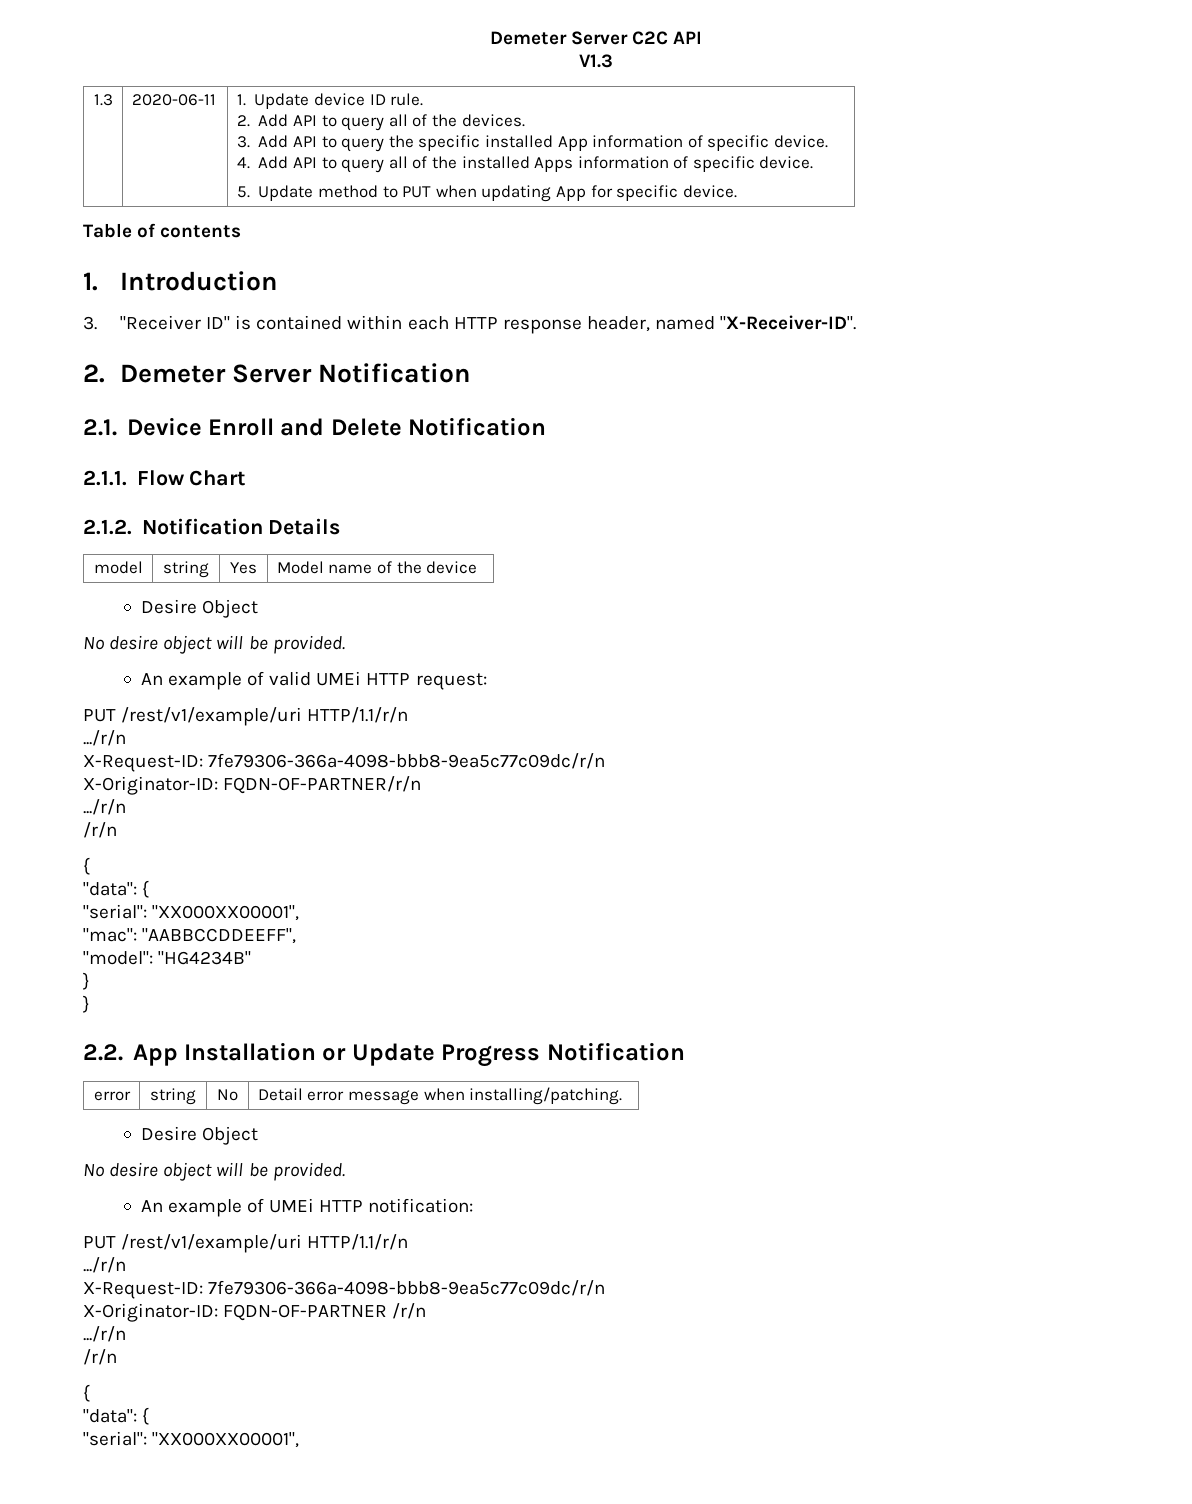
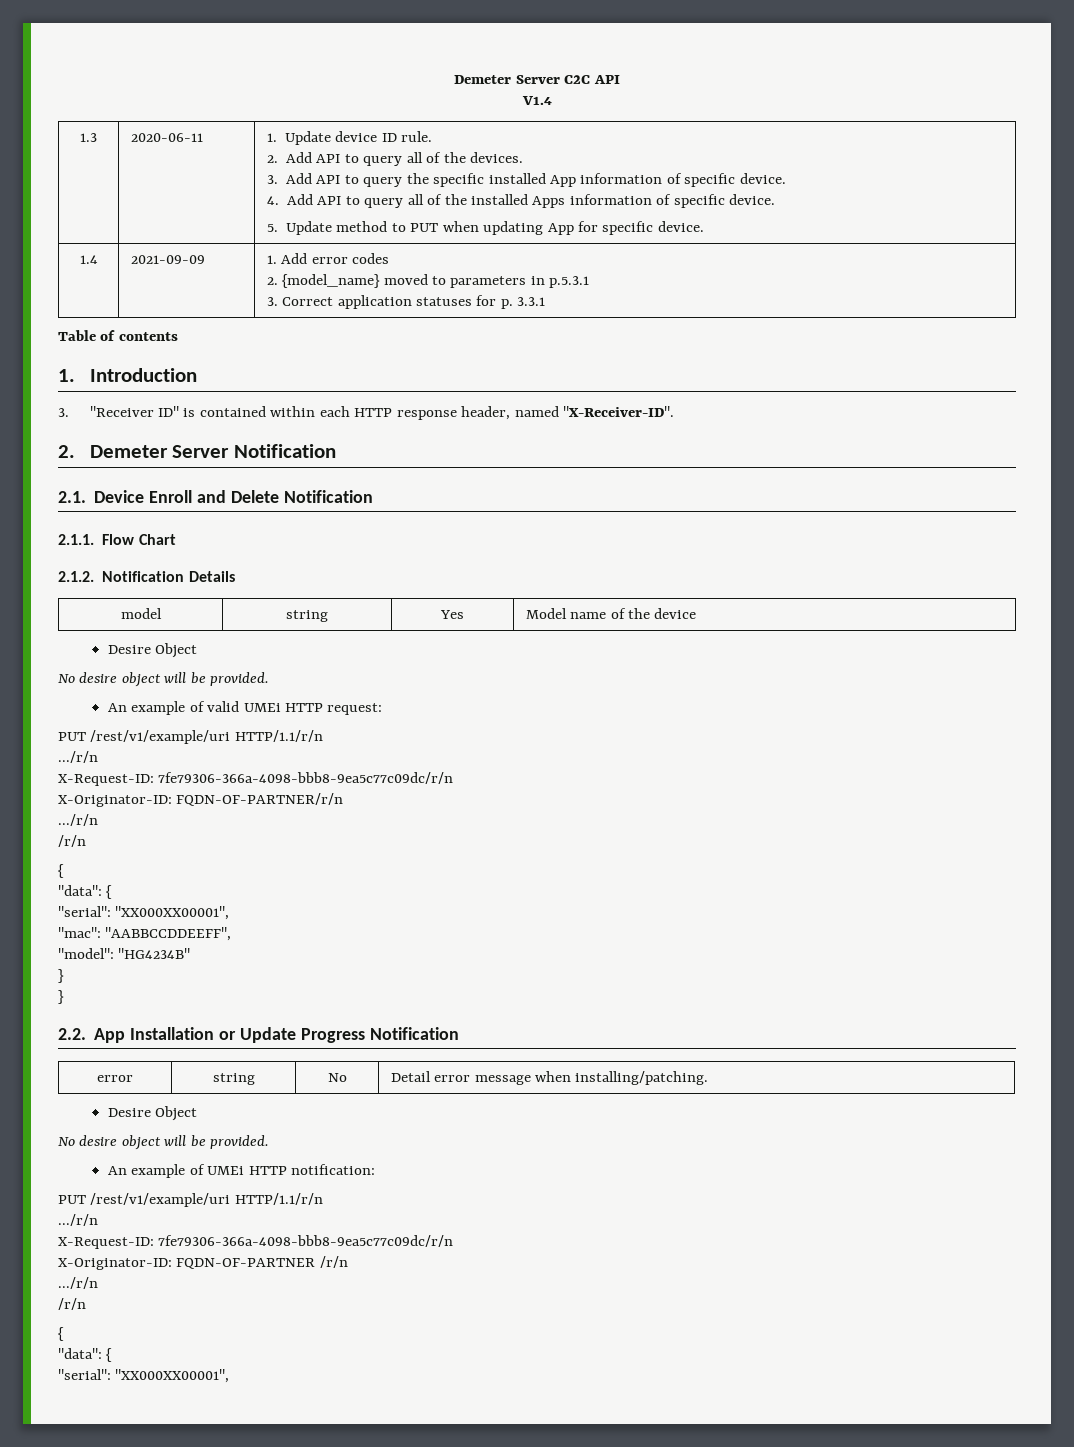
- V1.3
+ V1.4
+ 1.4 | 2021-09-09 | 1. Add error codes
+ 2. {model_name} moved to parameters in p.5.3.1
+ 3. Correct application statuses for p. 3.3.1

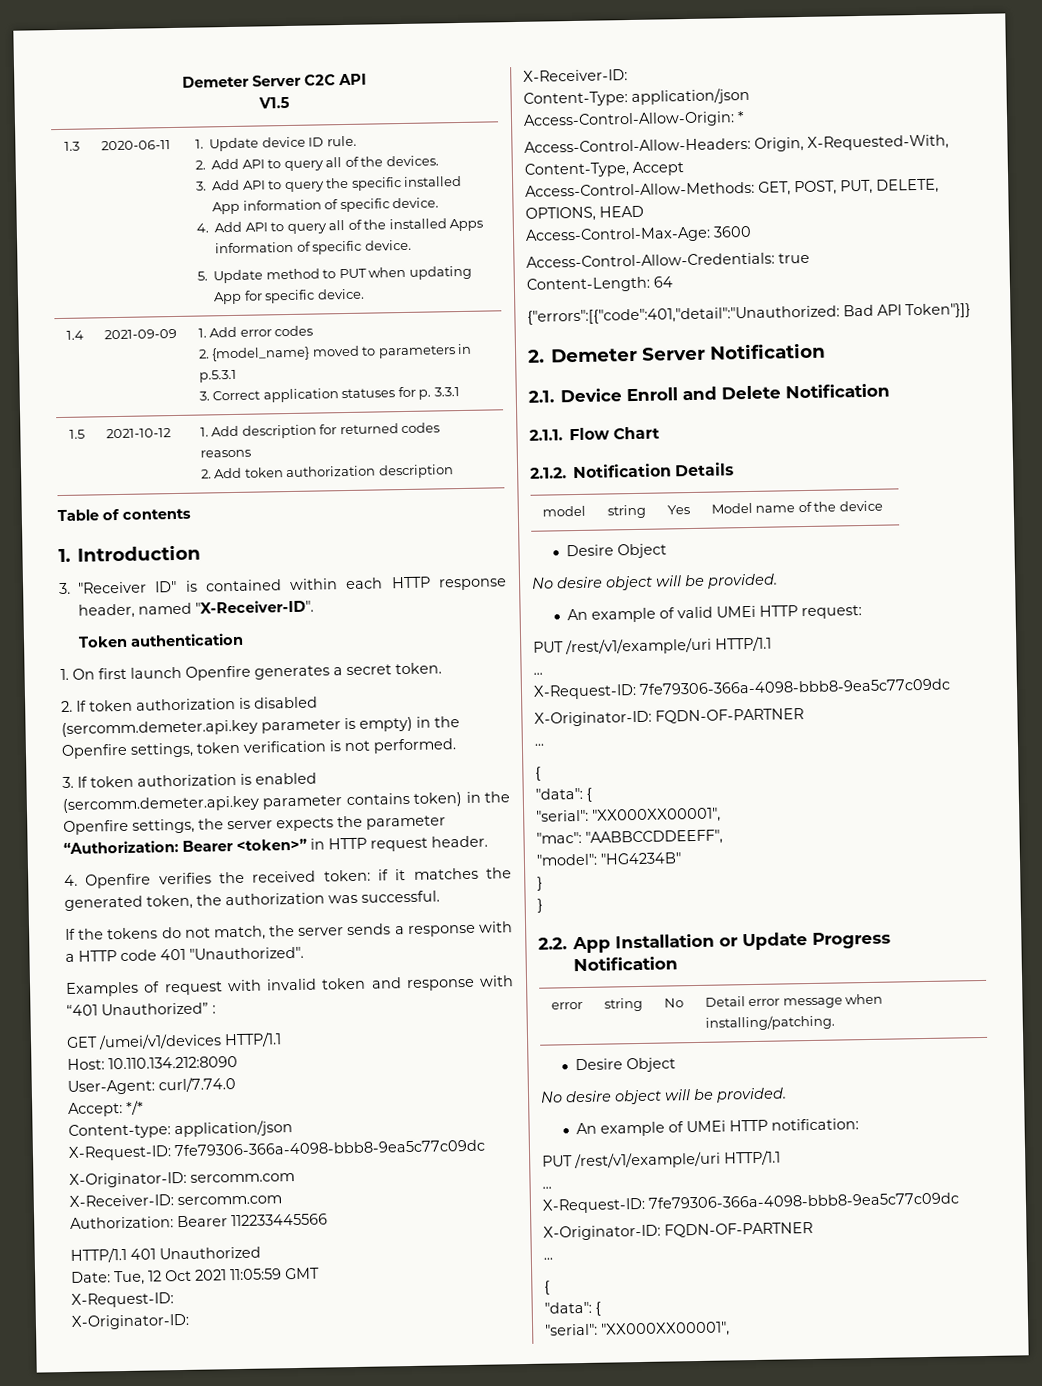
- V1.4
+ V1.5
+ 1.5 | 2021-10-12 | 1. Add description for returned codes reasons
+ 2. Add token authorization description
+ Token authentication
+ 1. On first launch Openfire generates a secret token.
+ 2. If token authorization is disabled (sercomm.demeter.api.key parameter is empty) in the Openfire settings, token verification is not performed.
+ 3. If token authorization is enabled (sercomm.demeter.api.key parameter contains token) in the Openfire settings, the server expects the parameter “Authorization: Bearer <token>” in HTTP request header.
+ 4. Openfire verifies the received token: if it matches the generated token, the authorization was successful.
+ If the tokens do not match, the server sends a response with a HTTP code 401 "Unauthorized".
+ Examples of request with invalid token and response with “401 Unauthorized” :
+ GET /umei/v1/devices HTTP/1.1
+ Host: 10.110.134.212:8090
+ User-Agent: curl/7.74.0
+ Accept: */*
+ Content-type: application/json
+ X-Request-ID: 7fe79306-366a-4098-bbb8-9ea5c77c09dc
+ X-Originator-ID: sercomm.com
+ X-Receiver-ID: sercomm.com
+ Authorization: Bearer 112233445566
+ HTTP/1.1 401 Unauthorized
+ Date: Tue, 12 Oct 2021 11:05:59 GMT
+ X-Request-ID:
+ X-Originator-ID:
+ X-Receiver-ID:
+ Content-Type: application/json
+ Access-Control-Allow-Origin: *
+ Access-Control-Allow-Headers: Origin, X-Requested-With, Content-Type, Accept
+ Access-Control-Allow-Methods: GET, POST, PUT, DELETE, OPTIONS, HEAD
+ Access-Control-Max-Age: 3600
+ Access-Control-Allow-Credentials: true
+ Content-Length: 64
+ {"errors":[{"code":401,"detail":"Unauthorized: Bad API Token"}]}
  An example of valid UMEi HTTP request:
- PUT /rest/v1/example/uri HTTP/1.1/r/n
- .../r/n
- X-Request-ID: 7fe79306-366a-4098-bbb8-9ea5c77c09dc/r/n
- X-Originator-ID: FQDN-OF-PARTNER/r/n
- .../r/n
- /r/n
+ PUT /rest/v1/example/uri HTTP/1.1
+ ...
+ X-Request-ID: 7fe79306-366a-4098-bbb8-9ea5c77c09dc
+ X-Originator-ID: FQDN-OF-PARTNER
+ ...
  An example of UMEi HTTP notification:
- PUT /rest/v1/example/uri HTTP/1.1/r/n
- .../r/n
- X-Request-ID: 7fe79306-366a-4098-bbb8-9ea5c77c09dc/r/n
- X-Originator-ID: FQDN-OF-PARTNER /r/n
- .../r/n
- /r/n
+ PUT /rest/v1/example/uri HTTP/1.1
+ ...
+ X-Request-ID: 7fe79306-366a-4098-bbb8-9ea5c77c09dc
+ X-Originator-ID: FQDN-OF-PARTNER
+ ...

